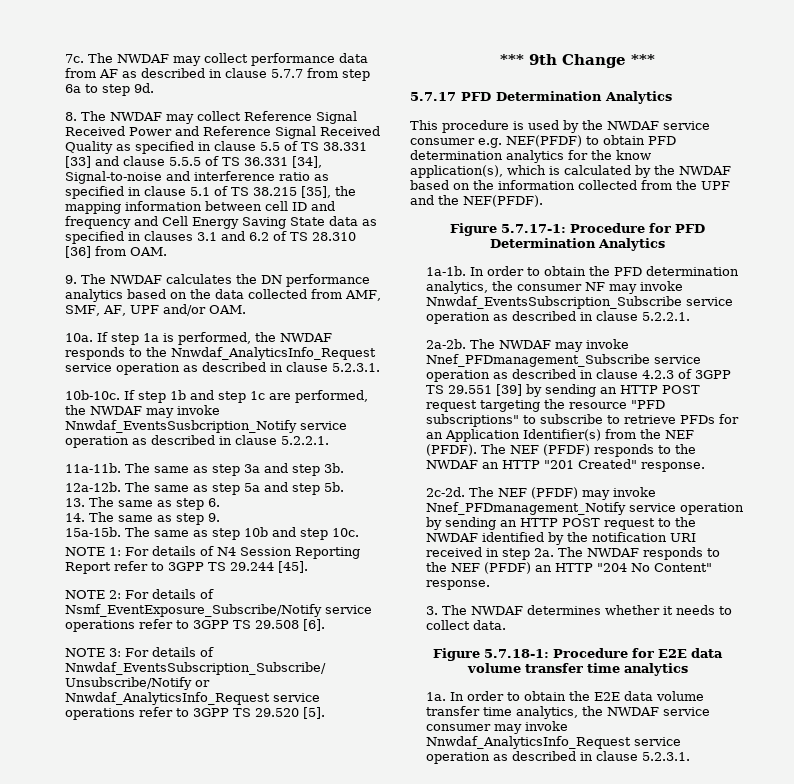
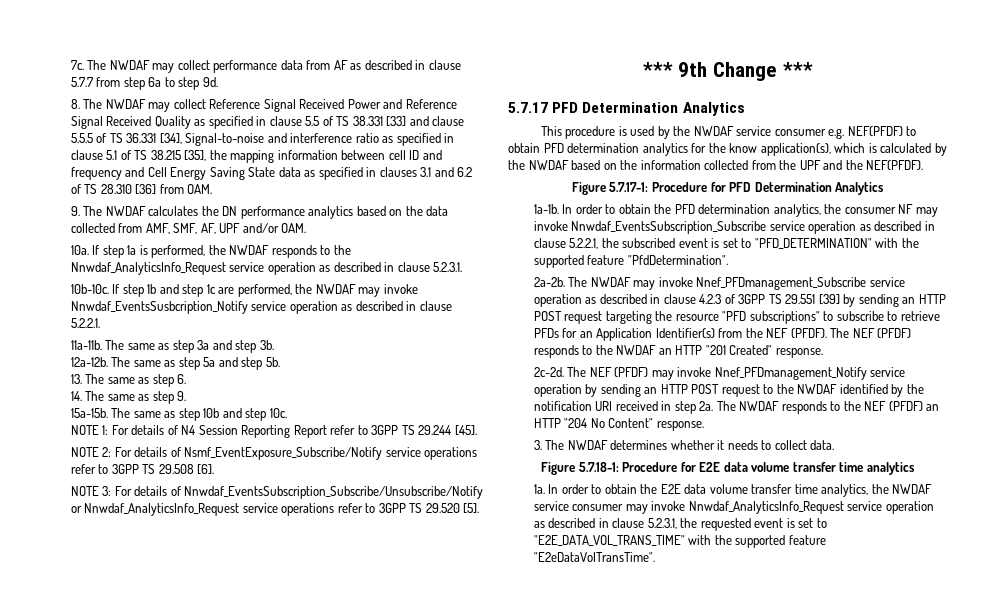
- In order to obtain the PFD determination analytics, the consumer NF may invoke Nnwdaf_EventsSubscription_Subscribe service operation as described in clause 5.2.2.1.
+ In order to obtain the PFD determination analytics, the consumer NF may invoke Nnwdaf_EventsSubscription_Subscribe service operation as described in clause 5.2.2.1, the subscribed event is set to "PFD_DETERMINATION" with the supported feature "PfdDetermination".
- In order to obtain the E2E data volume transfer time analytics, the NWDAF service consumer may invoke Nnwdaf_AnalyticsInfo_Request service operation as described in clause 5.2.3.1.
+ In order to obtain the E2E data volume transfer time analytics, the NWDAF service consumer may invoke Nnwdaf_AnalyticsInfo_Request service operation as described in clause 5.2.3.1, the requested event is set to "E2E_DATA_VOL_TRANS_TIME" with the supported feature "E2eDataVolTransTime".

